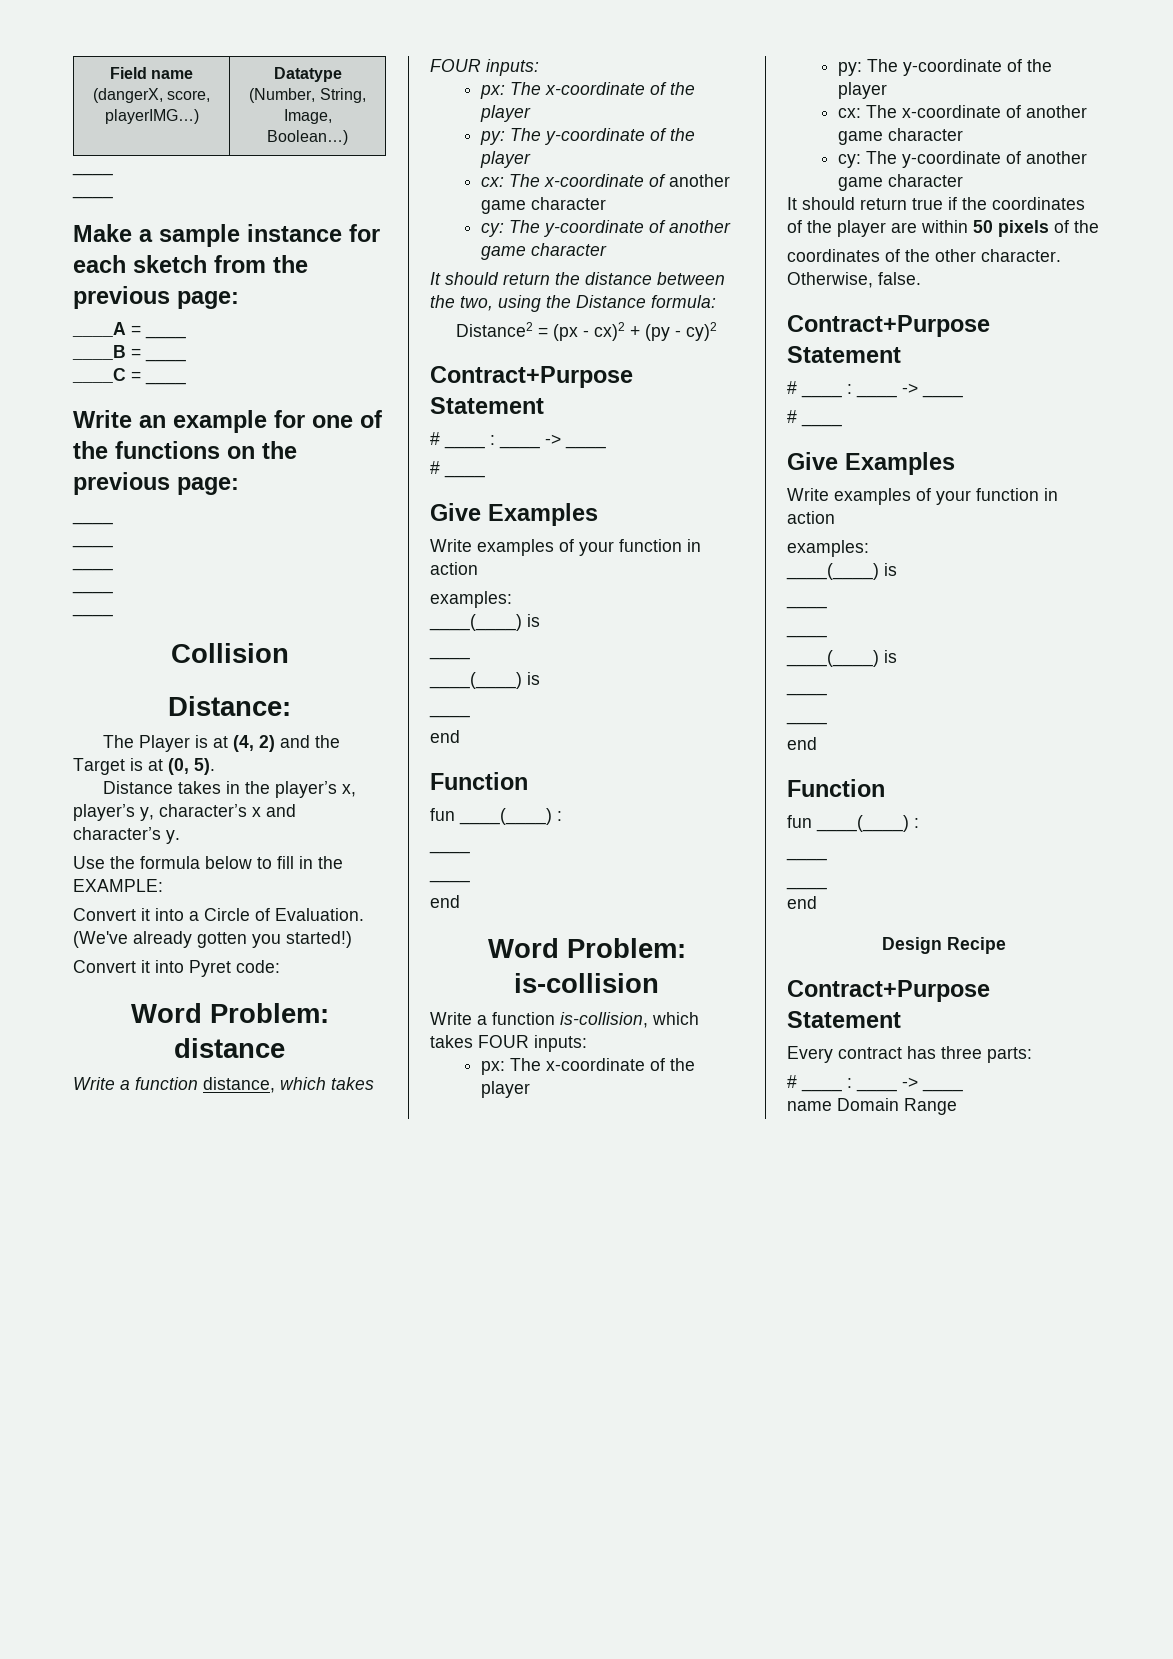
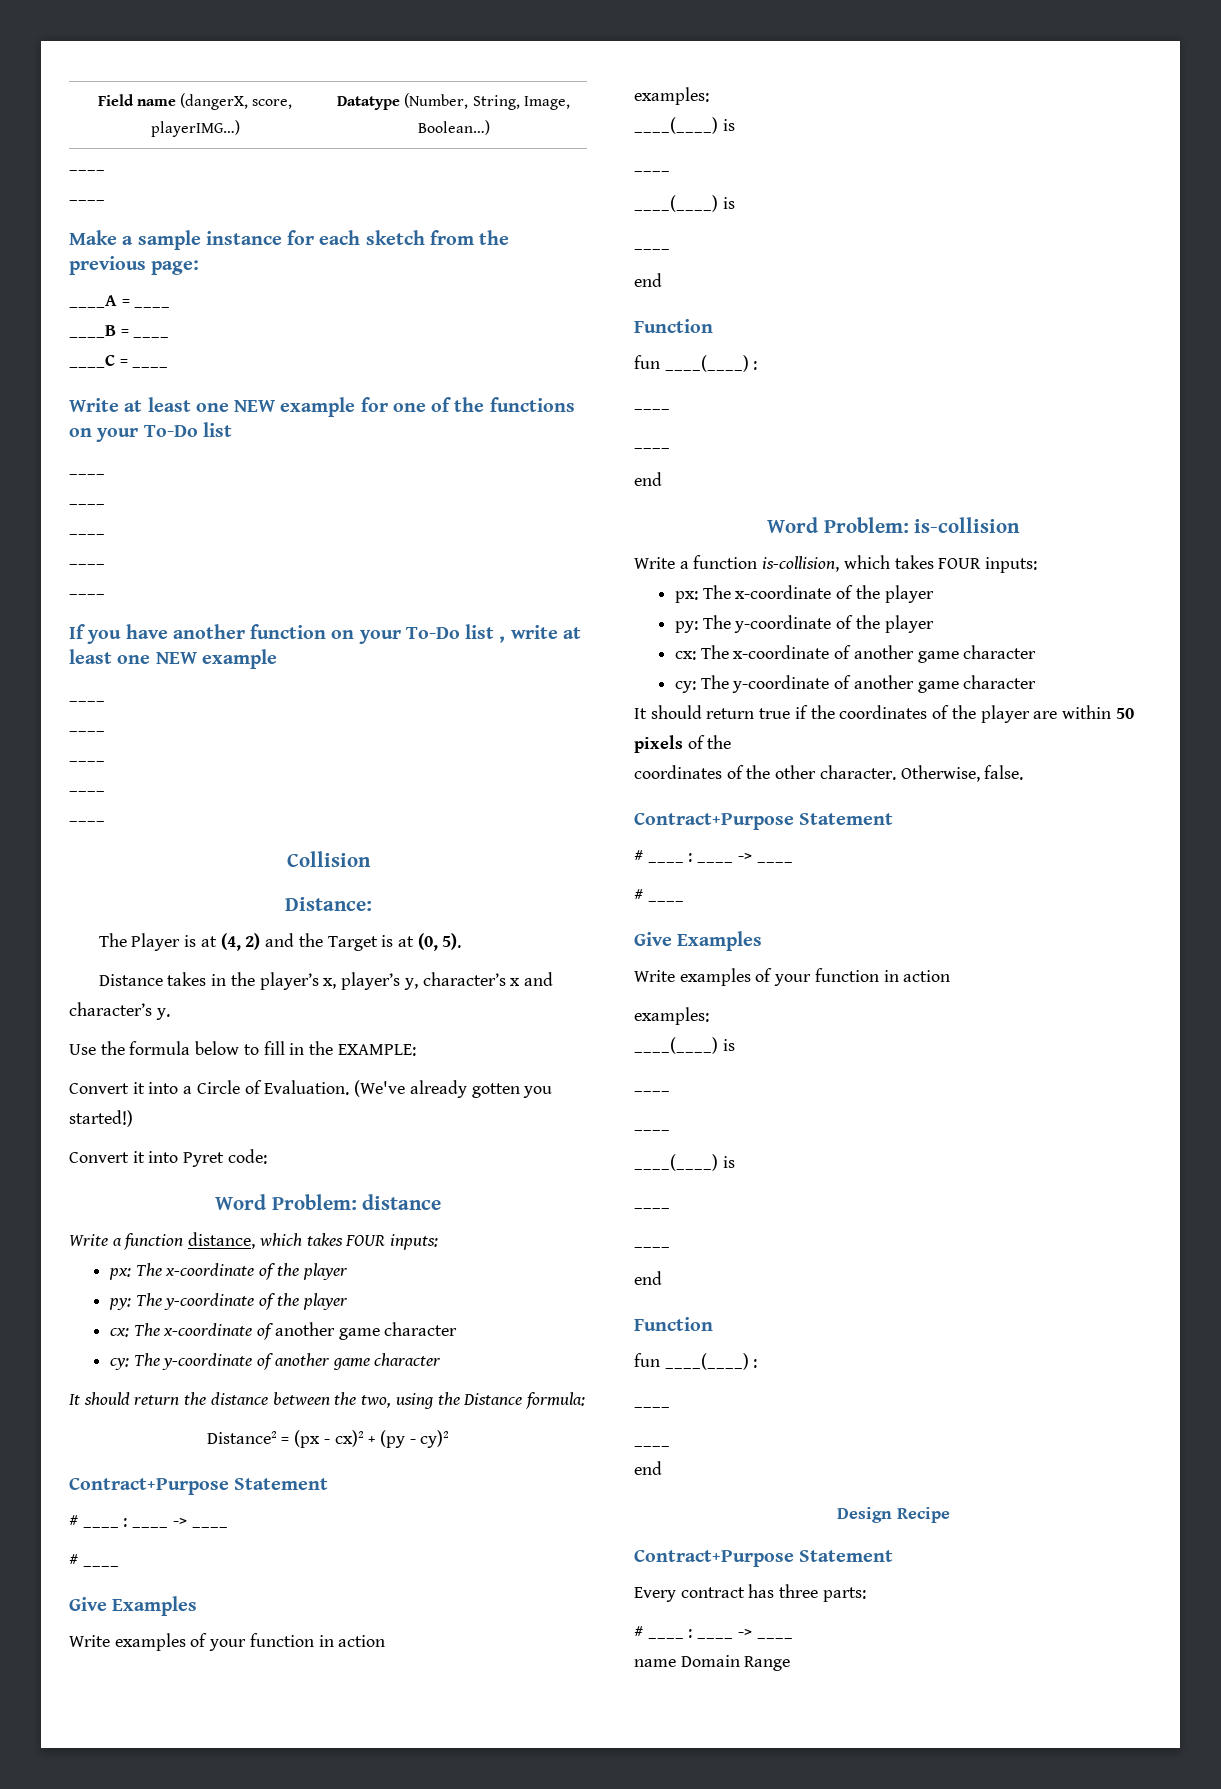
- Write an example for one of the functions on the previous page:
+ Write at least one NEW example for one of the functions on your To-Do list
+ ____
+ ____
+ ____
+ ____
+ ____
+ If you have another function on your To-Do list , write at least one NEW example

